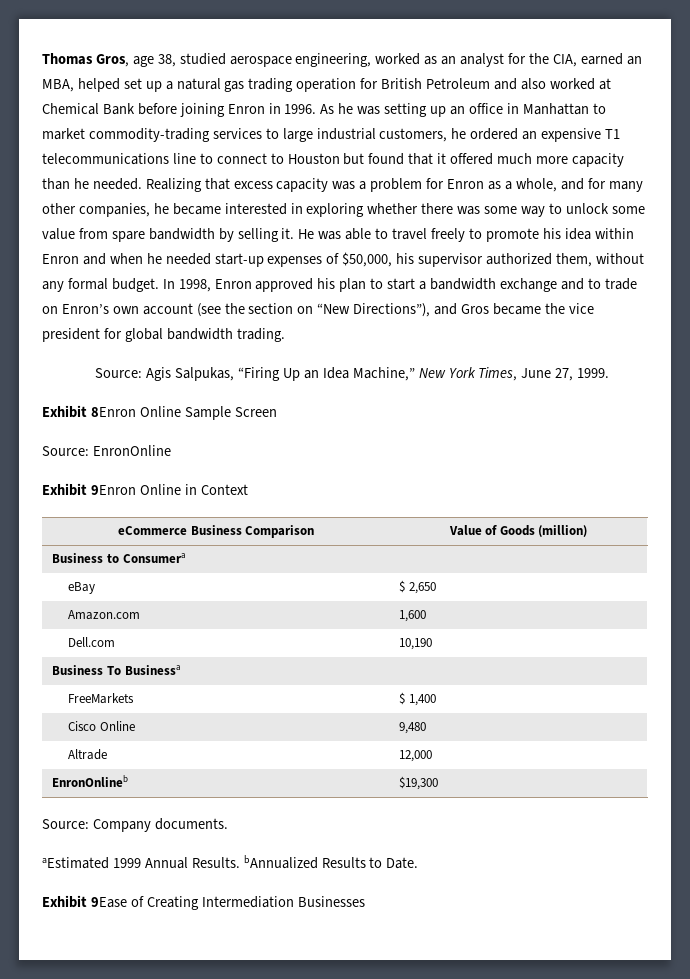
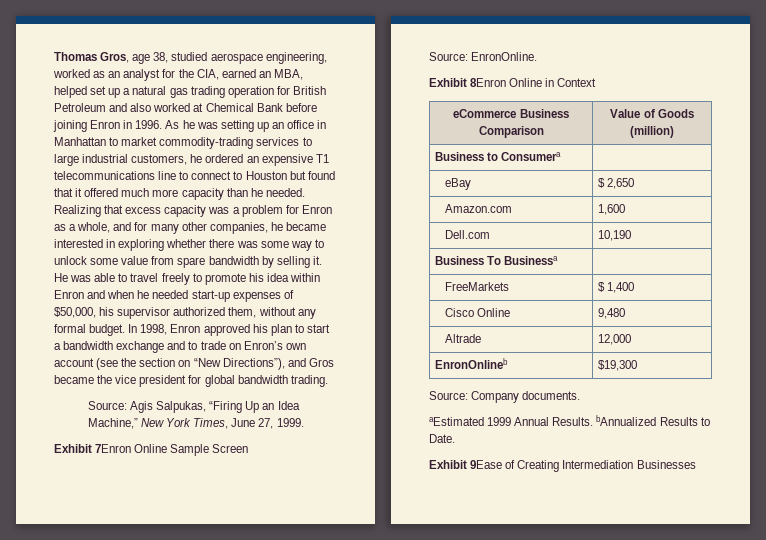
- Exhibit 8Enron Online Sample Screen
+ Exhibit 7Enron Online Sample Screen
- Source: EnronOnline
- Exhibit 9Enron Online in Context
+ Source: EnronOnline.
+ Exhibit 8Enron Online in Context

